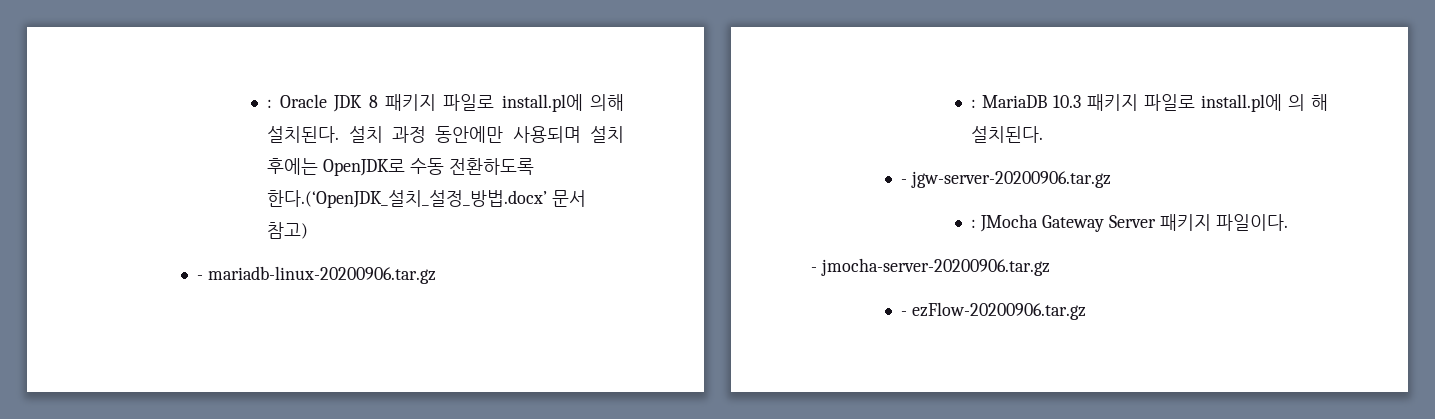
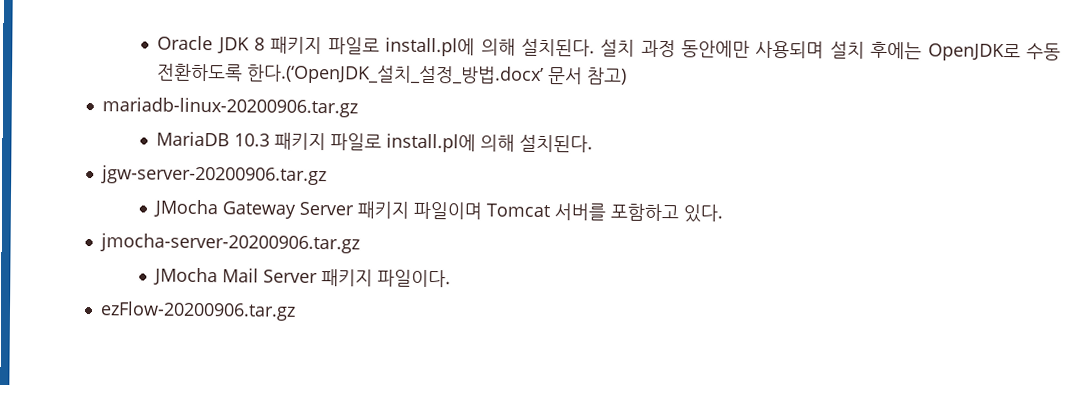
- : Oracle JDK 8 패키지 파일로 install.pl에 의해 설치된다.
+ Oracle JDK 8 패키지 파일로 install.pl에 의해 설치된다.
- - mariadb-linux-20200906.tar.gz
+ mariadb-linux-20200906.tar.gz
- : MariaDB 10.3 패키지 파일로 install.pl에 의 해 설치된다.
+ MariaDB 10.3 패키지 파일로 install.pl에 의해 설치된다.
- - jgw-server-20200906.tar.gz
+ jgw-server-20200906.tar.gz
- : JMocha Gateway Server 패키지 파일이다.
- - jmocha-server-20200906.tar.gz
- - ezFlow-20200906.tar.gz
+ JMocha Gateway Server 패키지 파일이며 Tomcat 서버를 포함하고 있다.
+ jmocha-server-20200906.tar.gz
+ JMocha Mail Server 패키지 파일이다.
+ ezFlow-20200906.tar.gz

